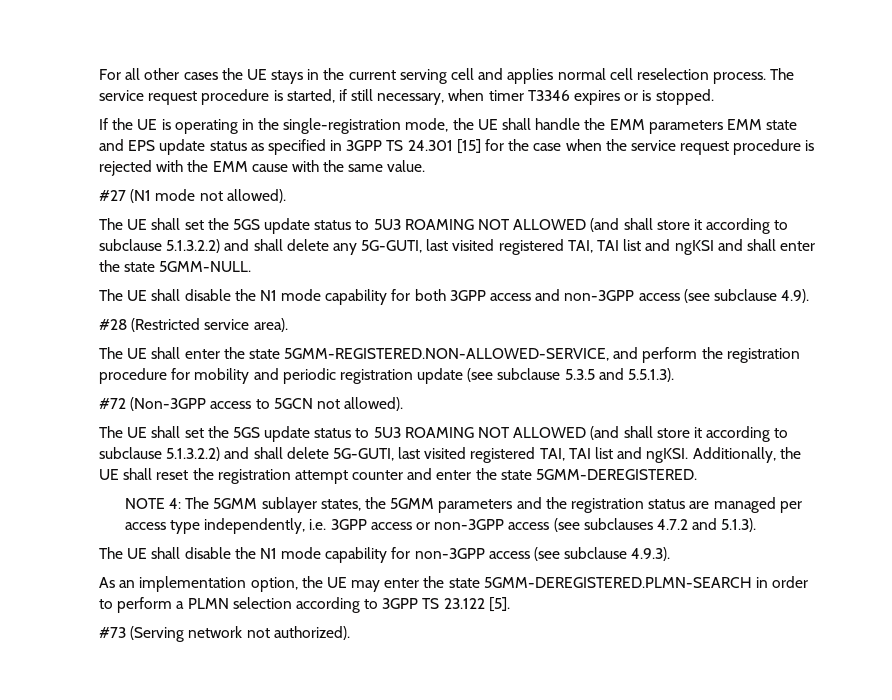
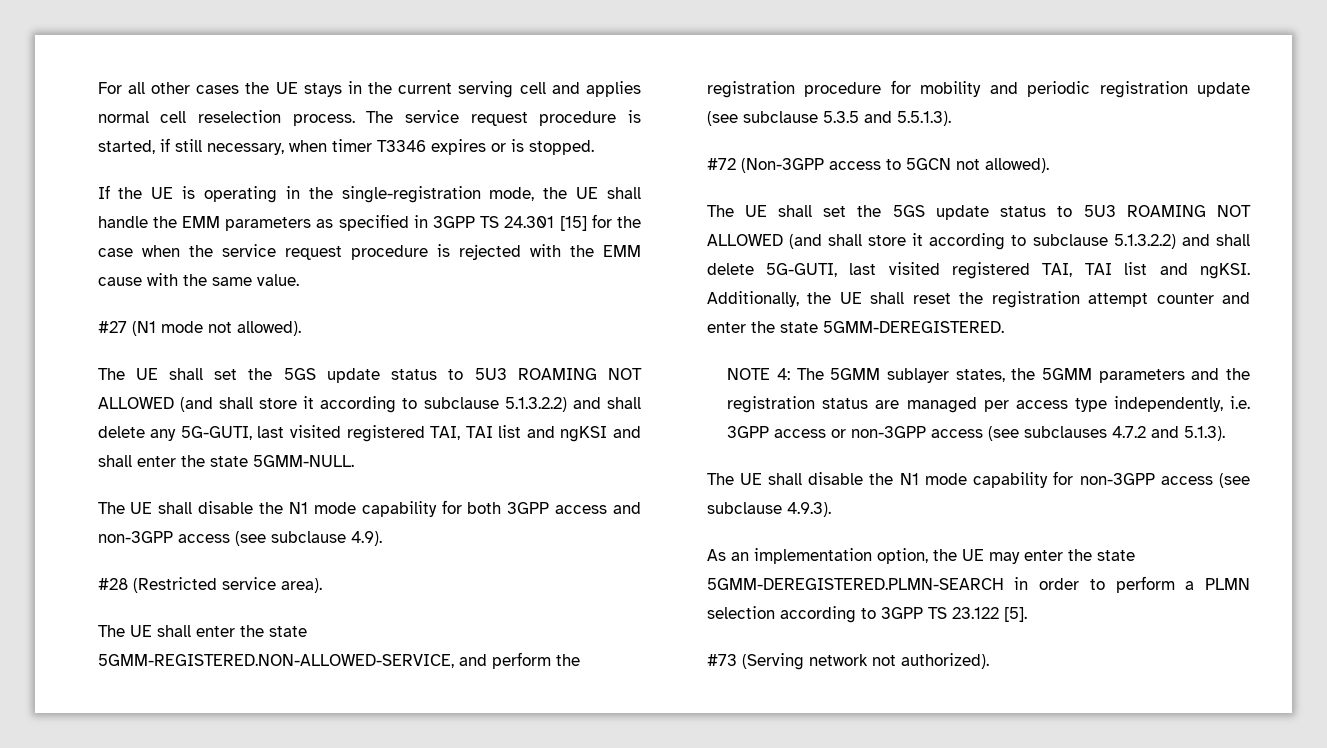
- If the UE is operating in the single-registration mode, the UE shall handle the EMM parameters EMM state and EPS update status as specified in 3GPP TS 24.301 [15] for the case when the service request procedure is rejected with the EMM cause with the same value.
+ If the UE is operating in the single-registration mode, the UE shall handle the EMM parameters as specified in 3GPP TS 24.301 [15] for the case when the service request procedure is rejected with the EMM cause with the same value.

